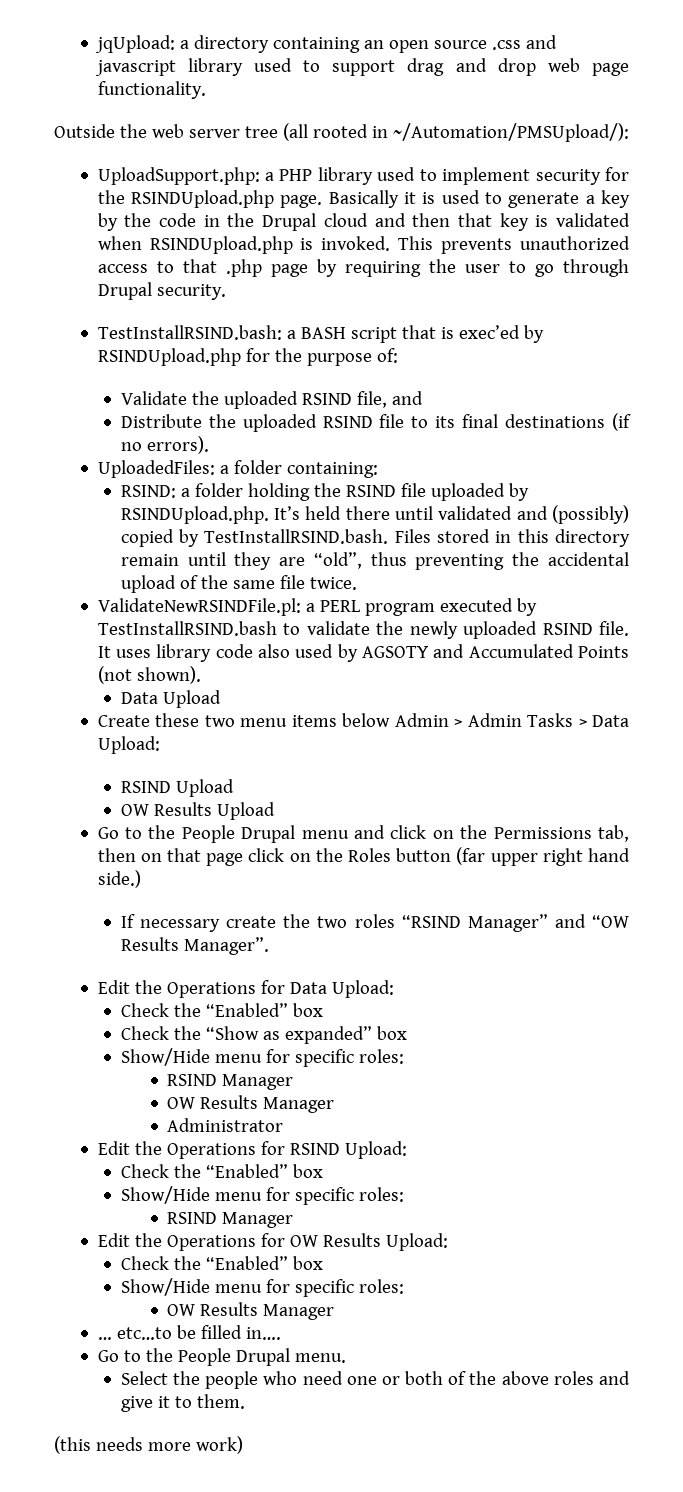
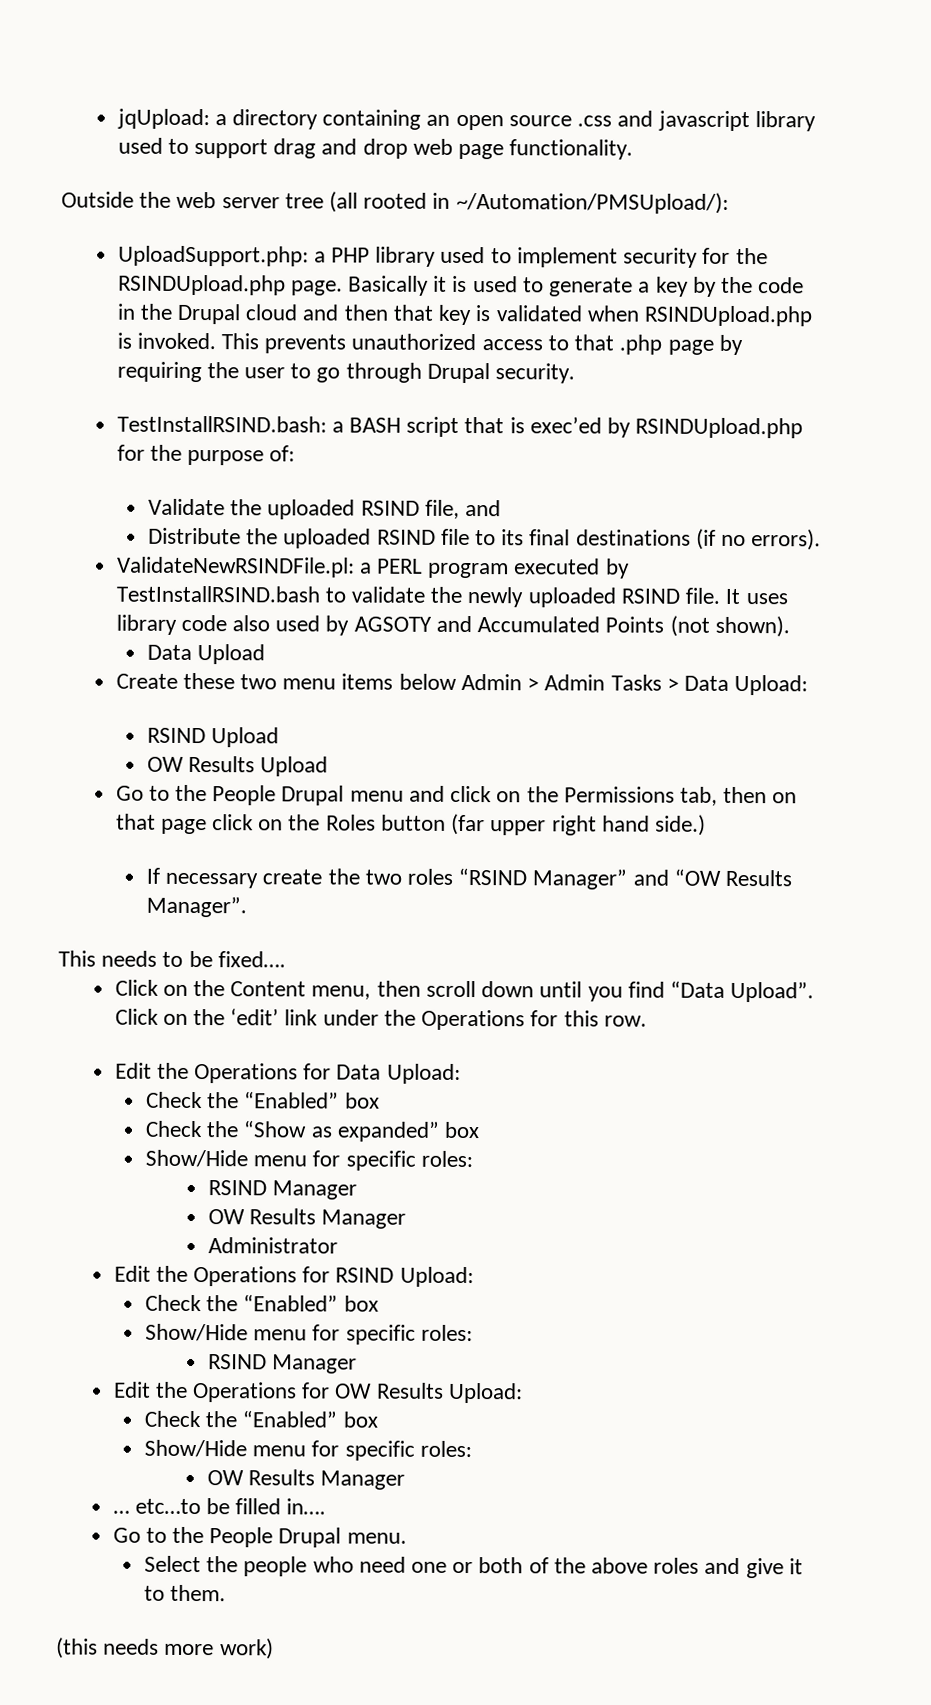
- UploadedFiles: a folder containing:
- RSIND: a folder holding the RSIND file uploaded by RSINDUpload.php. It’s held there until validated and (possibly) copied by TestInstallRSIND.bash. Files stored in this directory remain until they are “old”, thus preventing the accidental upload of the same file twice.
+ This needs to be fixed….
+ Click on the Content menu, then scroll down until you find “Data Upload”. Click on the ‘edit’ link under the Operations for this row.

